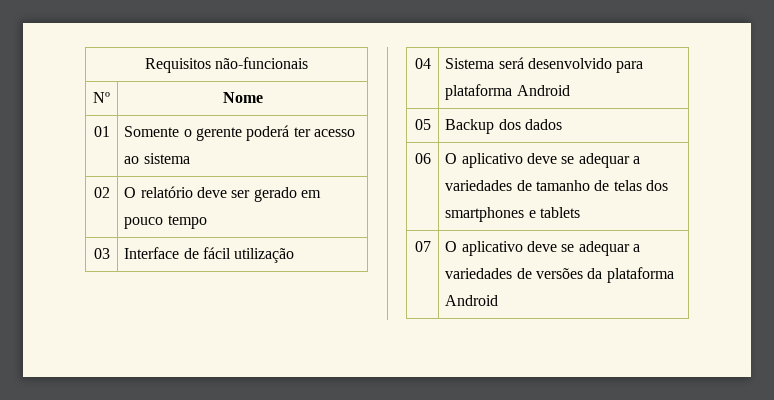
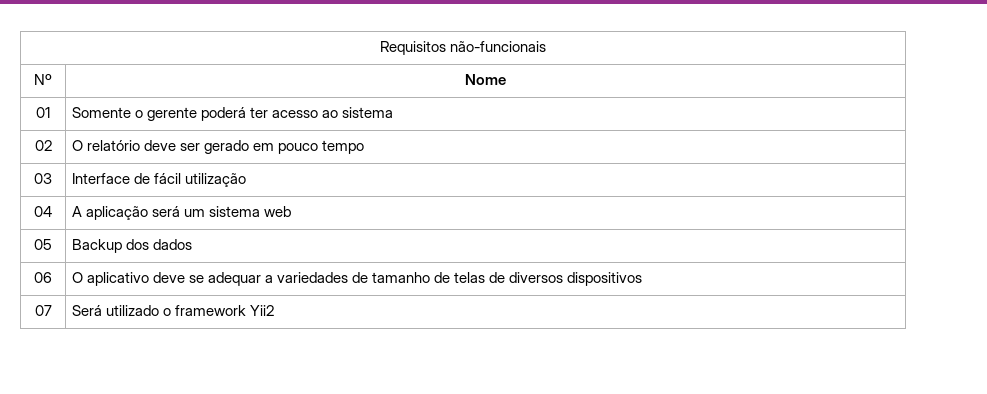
- 04 | Sistema será desenvolvido para plataforma Android
+ 04 | A aplicação será um sistema web
- 06 | O aplicativo deve se adequar a variedades de tamanho de telas dos smartphones e tablets
- 07 | O aplicativo deve se adequar a variedades de versões da plataforma Android
+ 06 | O aplicativo deve se adequar a variedades de tamanho de telas de diversos dispositivos
+ 07 | Será utilizado o framework Yii2

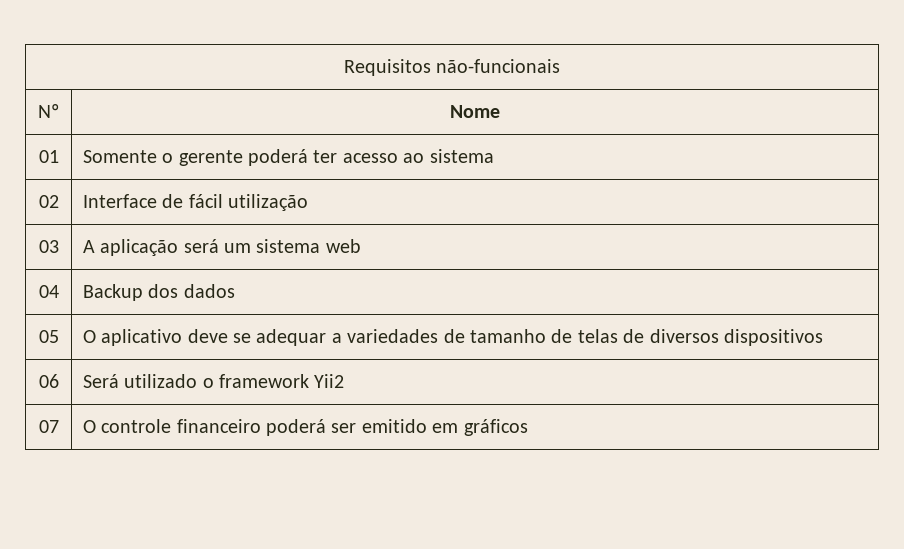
- 02 | O relatório deve ser gerado em pouco tempo
- 03 | Interface de fácil utilização
+ 02 | Interface de fácil utilização
- 04 | A aplicação será um sistema web
+ 03 | A aplicação será um sistema web
- 05 | Backup dos dados
+ 04 | Backup dos dados
- 06 | O aplicativo deve se adequar a variedades de tamanho de telas de diversos dispositivos
+ 05 | O aplicativo deve se adequar a variedades de tamanho de telas de diversos dispositivos
- 07 | Será utilizado o framework Yii2
+ 06 | Será utilizado o framework Yii2
+ 07 | O controle financeiro poderá ser emitido em gráficos

